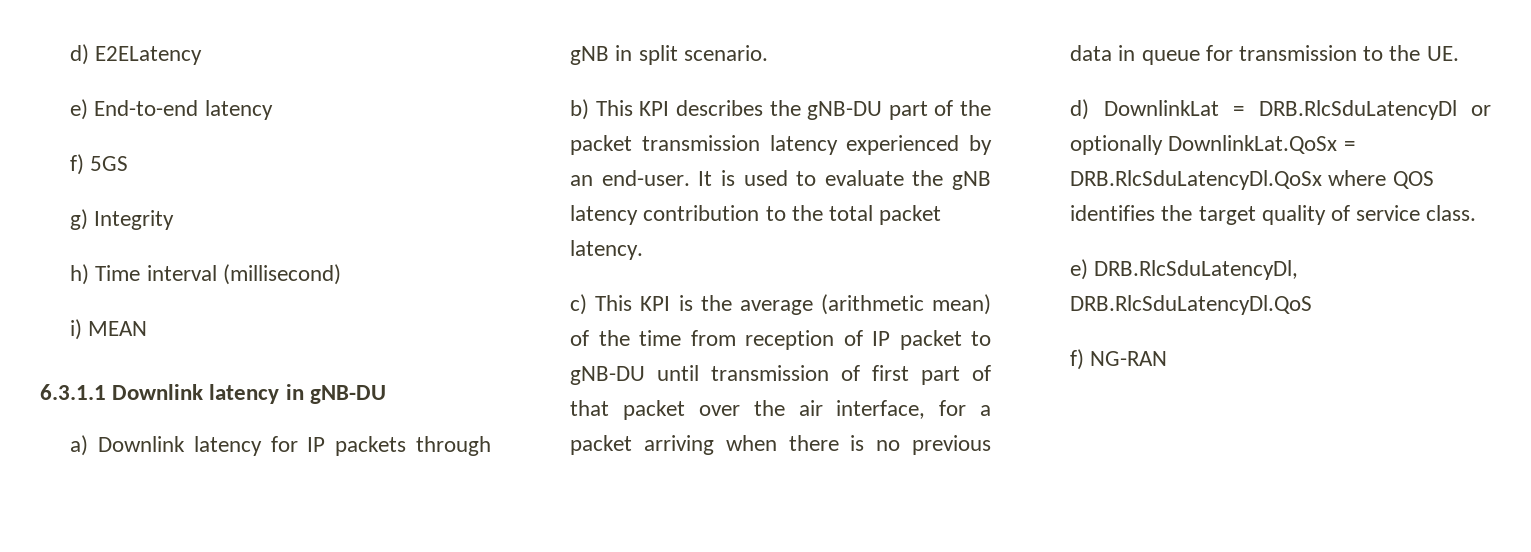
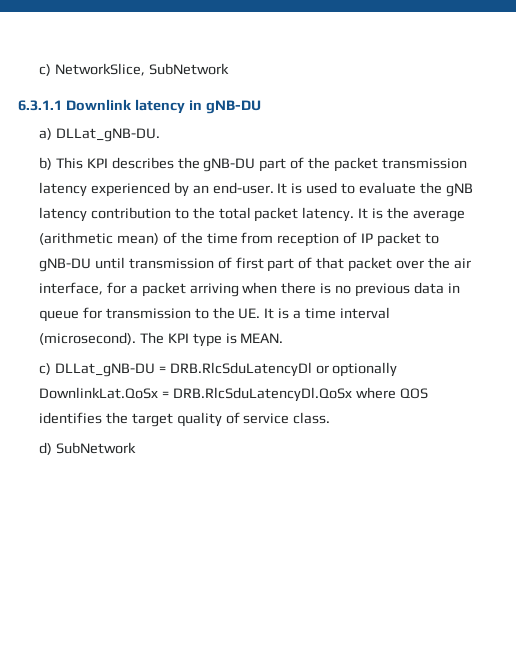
- d) E2ELatency
- e) End-to-end latency
- f) 5GS
- g) Integrity
- h) Time interval (millisecond)
- i) MEAN
+ c) NetworkSlice, SubNetwork
- a) Downlink latency for IP packets through gNB in split scenario.
+ a) DLLat_gNB-DU.
- It is used to evaluate the gNB latency contribution to the total packet latency.
- c) This KPI is the average (arithmetic mean) of the time from reception of IP packet to gNB-DU until transmission of first part of that packet over the air interface, for a packet arriving when there is no previous data in queue for transmission to the UE.
- d) DownlinkLat = DRB.RlcSduLatencyDl or optionally DownlinkLat.QoSx = DRB.RlcSduLatencyDl.QoSx where QOS identifies the target quality of service class.
+ It is used to evaluate the gNB latency contribution to the total packet latency. It is the average (arithmetic mean) of the time from reception of IP packet to gNB-DU until transmission of first part of that packet over the air interface, for a packet arriving when there is no previous data in queue for transmission to the UE. It is a time interval (microsecond). The KPI type is MEAN.
+ c) DLLat_gNB-DU = DRB.RlcSduLatencyDl or optionally DownlinkLat.QoSx = DRB.RlcSduLatencyDl.QoSx where QOS identifies the target quality of service class.
- e) DRB.RlcSduLatencyDl, DRB.RlcSduLatencyDl.QoS
- f) NG-RAN
+ d) SubNetwork

